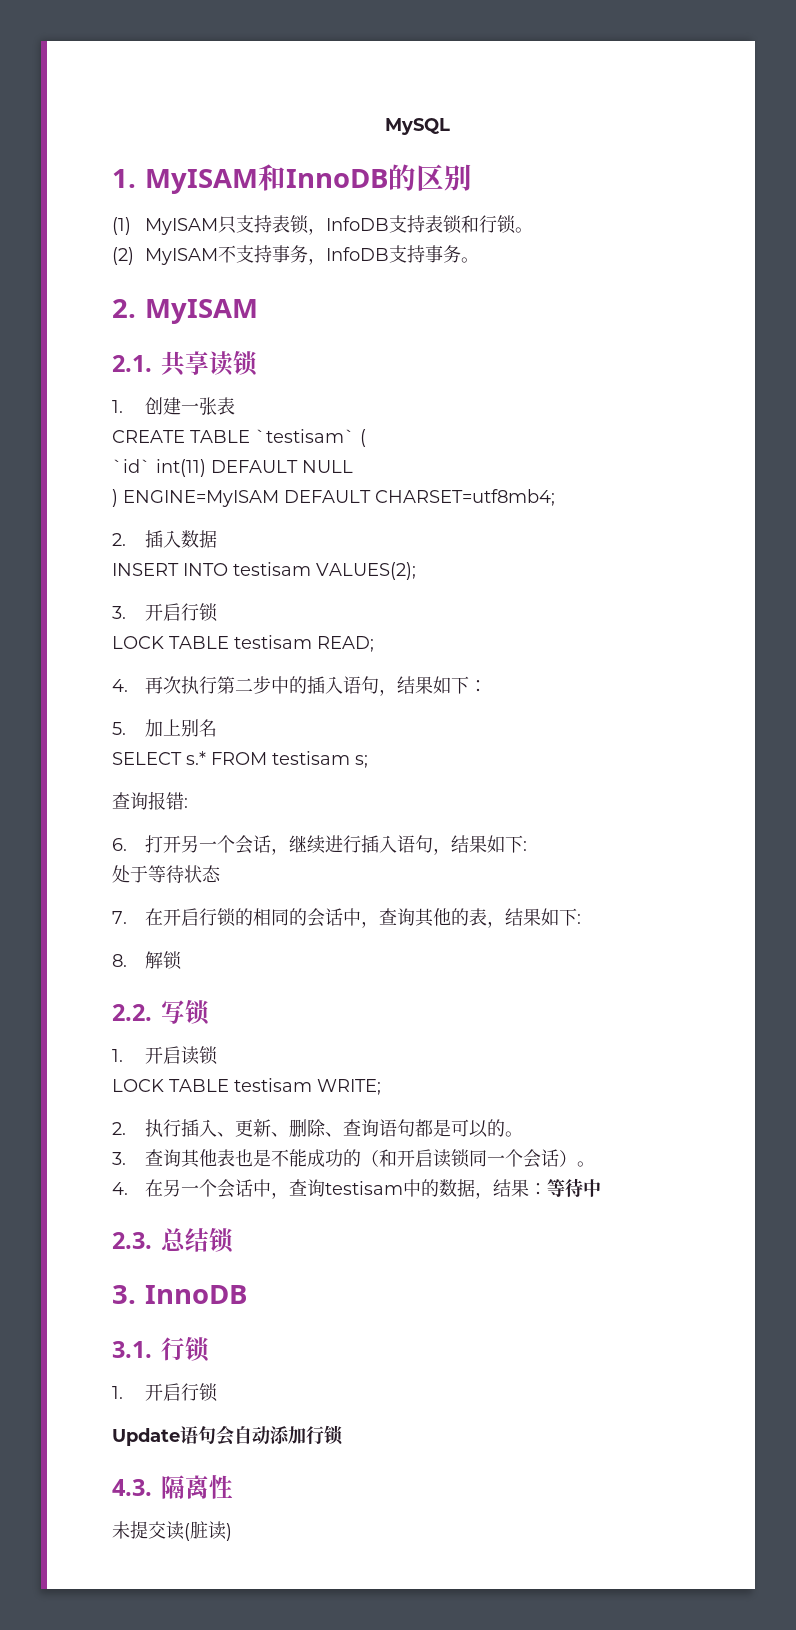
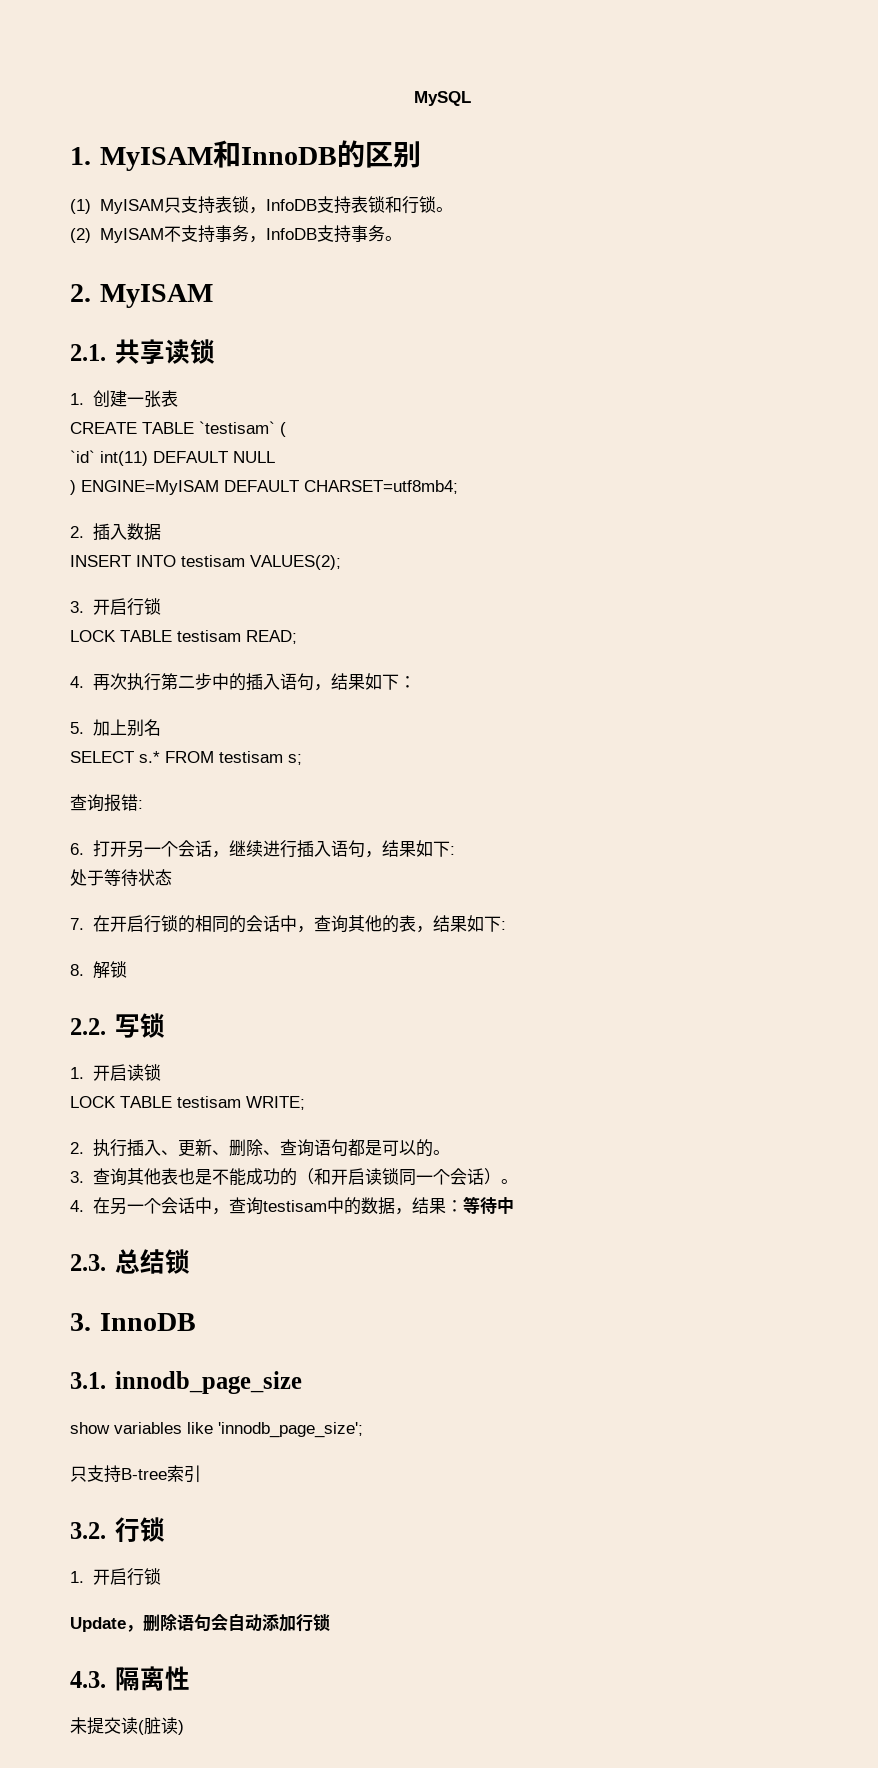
- 3.1.行锁
+ 3.1. innodb_page_size
+ show variables like 'innodb_page_size';
+ 只支持B-tree索引
+ 3.2.行锁
- Update语句会自动添加行锁
+ Update，删除语句会自动添加行锁

